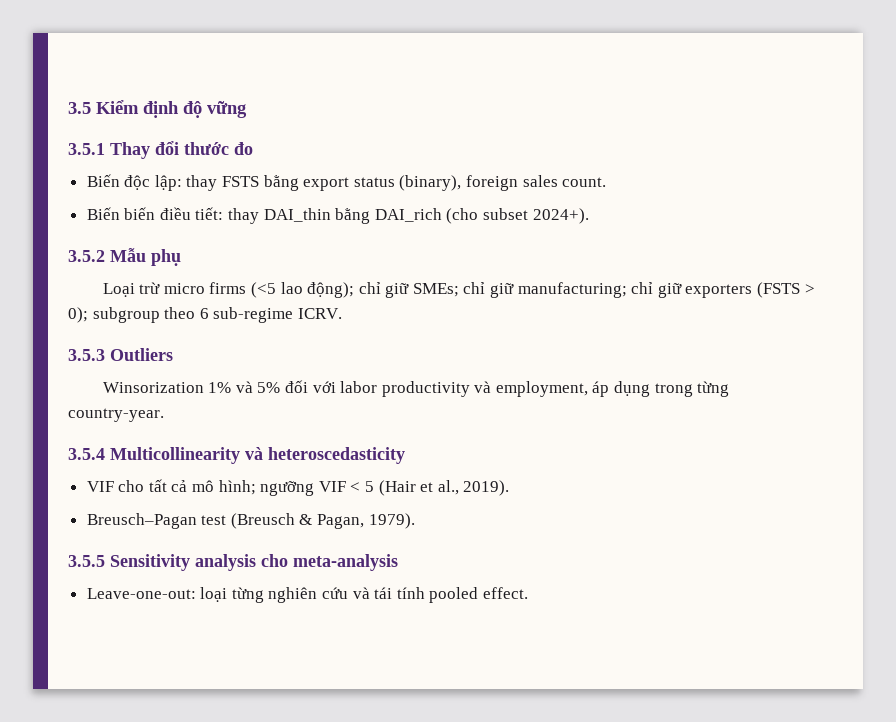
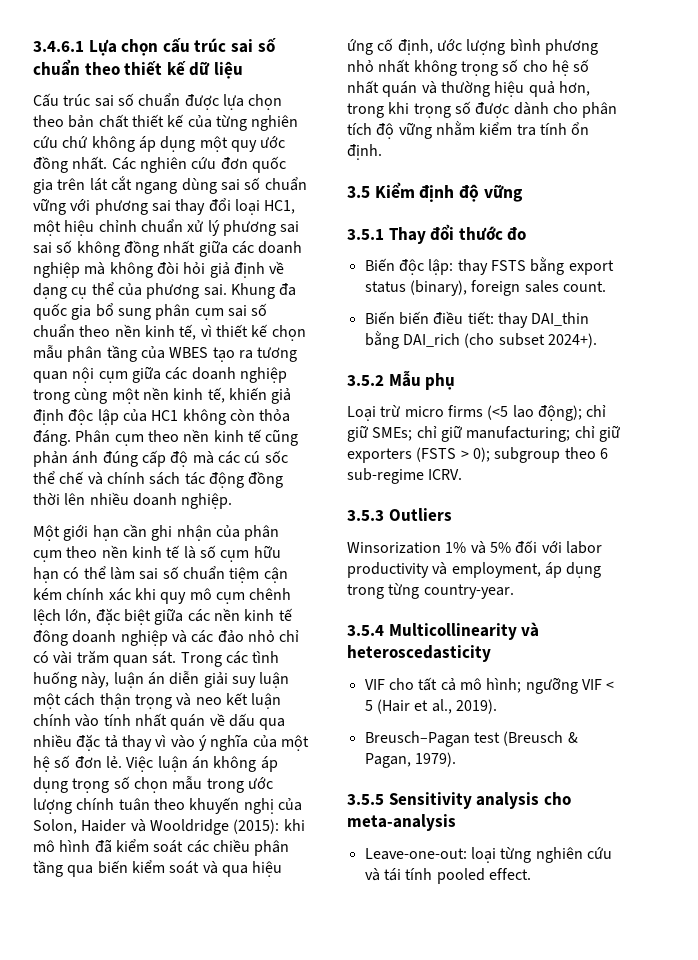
+ 3.4.6.1 Lựa chọn cấu trúc sai số chuẩn theo thiết kế dữ liệu
+ Cấu trúc sai số chuẩn được lựa chọn theo bản chất thiết kế của từng nghiên cứu chứ không áp dụng một quy ước đồng nhất. Các nghiên cứu đơn quốc gia trên lát cắt ngang dùng sai số chuẩn vững với phương sai thay đổi loại HC1, một hiệu chỉnh chuẩn xử lý phương sai sai số không đồng nhất giữa các doanh nghiệp mà không đòi hỏi giả định về dạng cụ thể của phương sai. Khung đa quốc gia bổ sung phân cụm sai số chuẩn theo nền kinh tế, vì thiết kế chọn mẫu phân tầng của WBES tạo ra tương quan nội cụm giữa các doanh nghiệp trong cùng một nền kinh tế, khiến giả định độc lập của HC1 không còn thỏa đáng. Phân cụm theo nền kinh tế cũng phản ánh đúng cấp độ mà các cú sốc thể chế và chính sách tác động đồng thời lên nhiều doanh nghiệp.
+ Một giới hạn cần ghi nhận của phân cụm theo nền kinh tế là số cụm hữu hạn có thể làm sai số chuẩn tiệm cận kém chính xác khi quy mô cụm chênh lệch lớn, đặc biệt giữa các nền kinh tế đông doanh nghiệp và các đảo nhỏ chỉ có vài trăm quan sát. Trong các tình huống này, luận án diễn giải suy luận một cách thận trọng và neo kết luận chính vào tính nhất quán về dấu qua nhiều đặc tả thay vì vào ý nghĩa của một hệ số đơn lẻ. Việc luận án không áp dụng trọng số chọn mẫu trong ước lượng chính tuân theo khuyến nghị của Solon, Haider và Wooldridge (2015): khi mô hình đã kiểm soát các chiều phân tầng qua biến kiểm soát và qua hiệu ứng cố định, ước lượng bình phương nhỏ nhất không trọng số cho hệ số nhất quán và thường hiệu quả hơn, trong khi trọng số được dành cho phân tích độ vững nhằm kiểm tra tính ổn định.

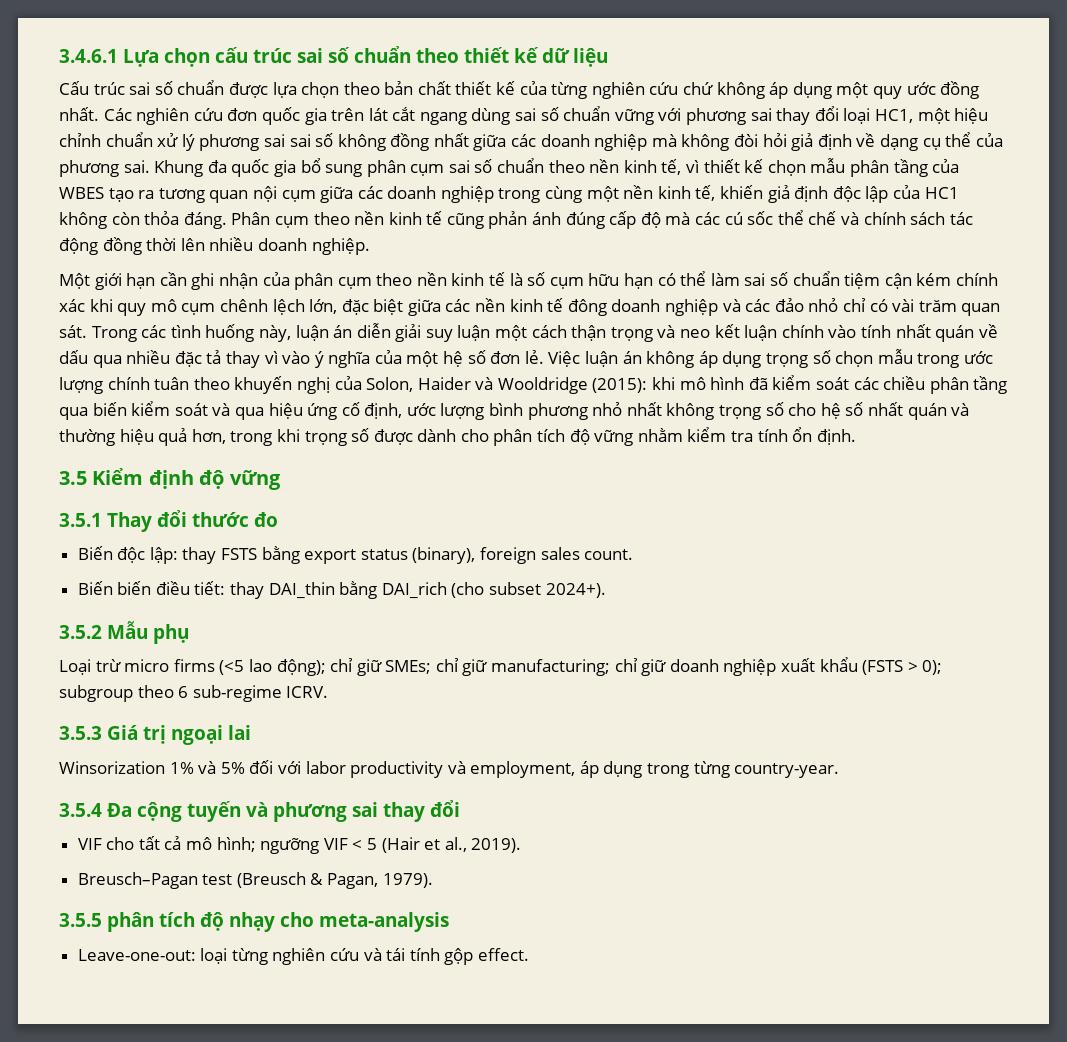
- Loại trừ micro firms (<5 lao động); chỉ giữ SMEs; chỉ giữ manufacturing; chỉ giữ exporters (FSTS > 0); subgroup theo 6 sub-regime ICRV.
+ Loại trừ micro firms (<5 lao động); chỉ giữ SMEs; chỉ giữ manufacturing; chỉ giữ doanh nghiệp xuất khẩu (FSTS > 0); subgroup theo 6 sub-regime ICRV.
- 3.5.3 Outliers
+ 3.5.3 Giá trị ngoại lai
- 3.5.4 Multicollinearity và heteroscedasticity
+ 3.5.4 Đa cộng tuyến và phương sai thay đổi
- 3.5.5 Sensitivity analysis cho meta-analysis
+ 3.5.5 phân tích độ nhạy cho meta-analysis
- Leave-one-out: loại từng nghiên cứu và tái tính pooled effect.
+ Leave-one-out: loại từng nghiên cứu và tái tính gộp effect.

